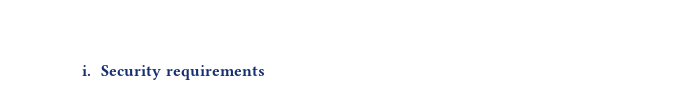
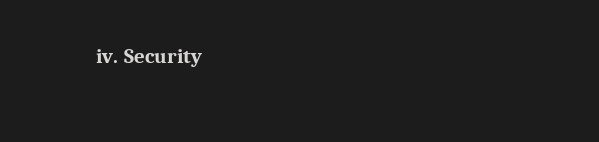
- i. Security requirements
+ iv. Security

